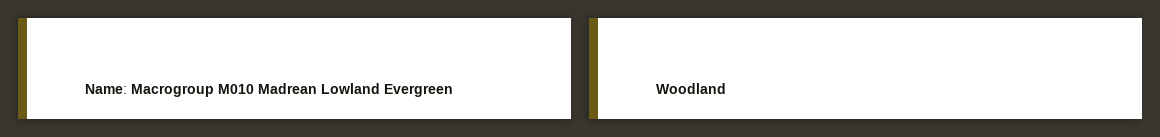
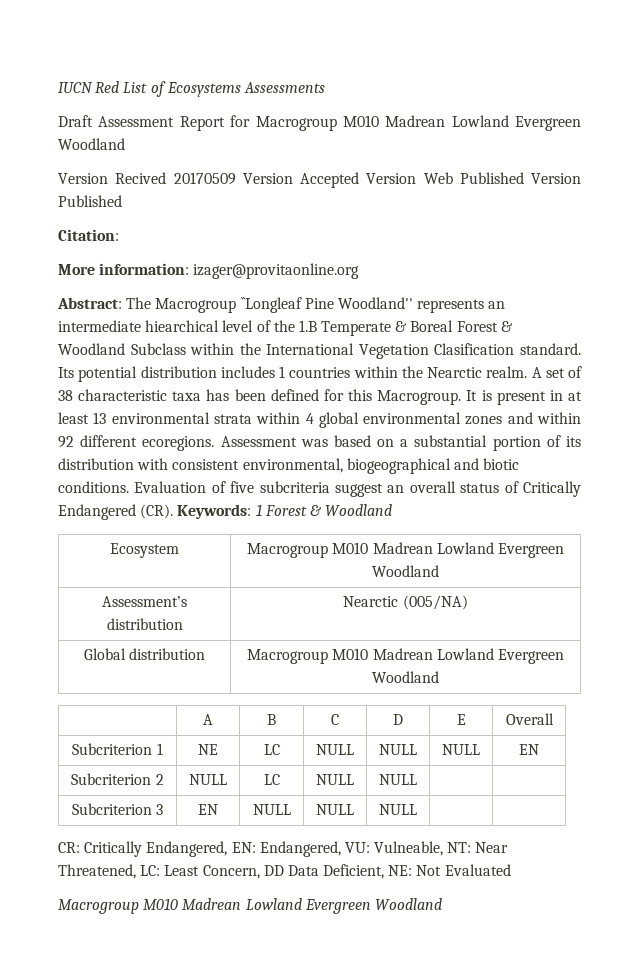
- Name: Macrogroup M010 Madrean Lowland Evergreen Woodland
+ IUCN Red List of Ecosystems Assessments
+ Draft Assessment Report for Macrogroup M010 Madrean Lowland Evergreen Woodland
+ Version Recived 20170509 Version Accepted Version Web Published Version Published
+ Citation:
+ More information: izager@provitaonline.org
+ Abstract: The Macrogroup ``Longleaf Pine Woodland'' represents an intermediate hiearchical level of the 1.B Temperate & Boreal Forest & Woodland Subclass within the International Vegetation Clasification standard. Its potential distribution includes 1 countries within the Nearctic realm. A set of 38 characteristic taxa has been defined for this Macrogroup. It is present in at least 13 environmental strata within 4 global environmental zones and within 92 different ecoregions. Assessment was based on a substantial portion of its distribution with consistent environmental, biogeographical and biotic conditions. Evaluation of five subcriteria suggest an overall status of Critically Endangered (CR). Keywords: 1 Forest & Woodland
+ Ecosystem | Macrogroup M010 Madrean Lowland Evergreen Woodland
+ Assessment’s distribution | Nearctic (005/NA)
+ Global distribution | Macrogroup M010 Madrean Lowland Evergreen Woodland
+ | A | B | C | D | E | Overall
+ Subcriterion 1 | NE | LC | NULL | NULL | NULL | EN
+ Subcriterion 2 | NULL | LC | NULL | NULL | |
+ Subcriterion 3 | EN | NULL | NULL | NULL | |
+ CR: Critically Endangered, EN: Endangered, VU: Vulneable, NT: Near Threatened, LC: Least Concern, DD Data Deficient, NE: Not Evaluated
+ Macrogroup M010 Madrean Lowland Evergreen Woodland

